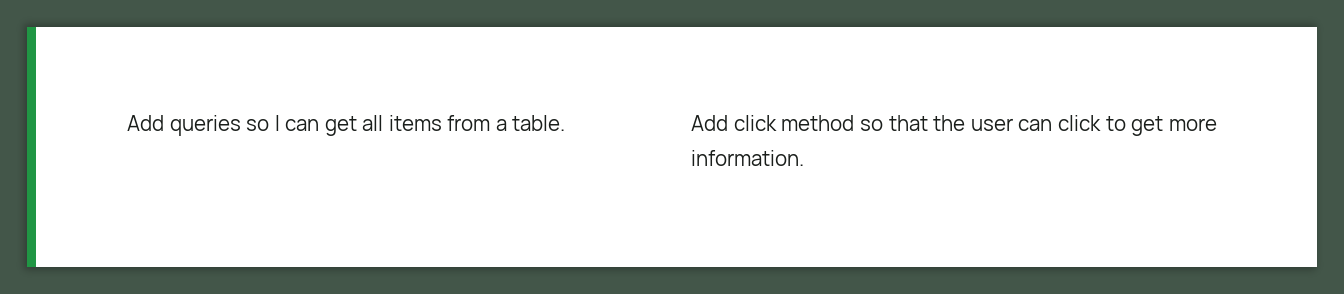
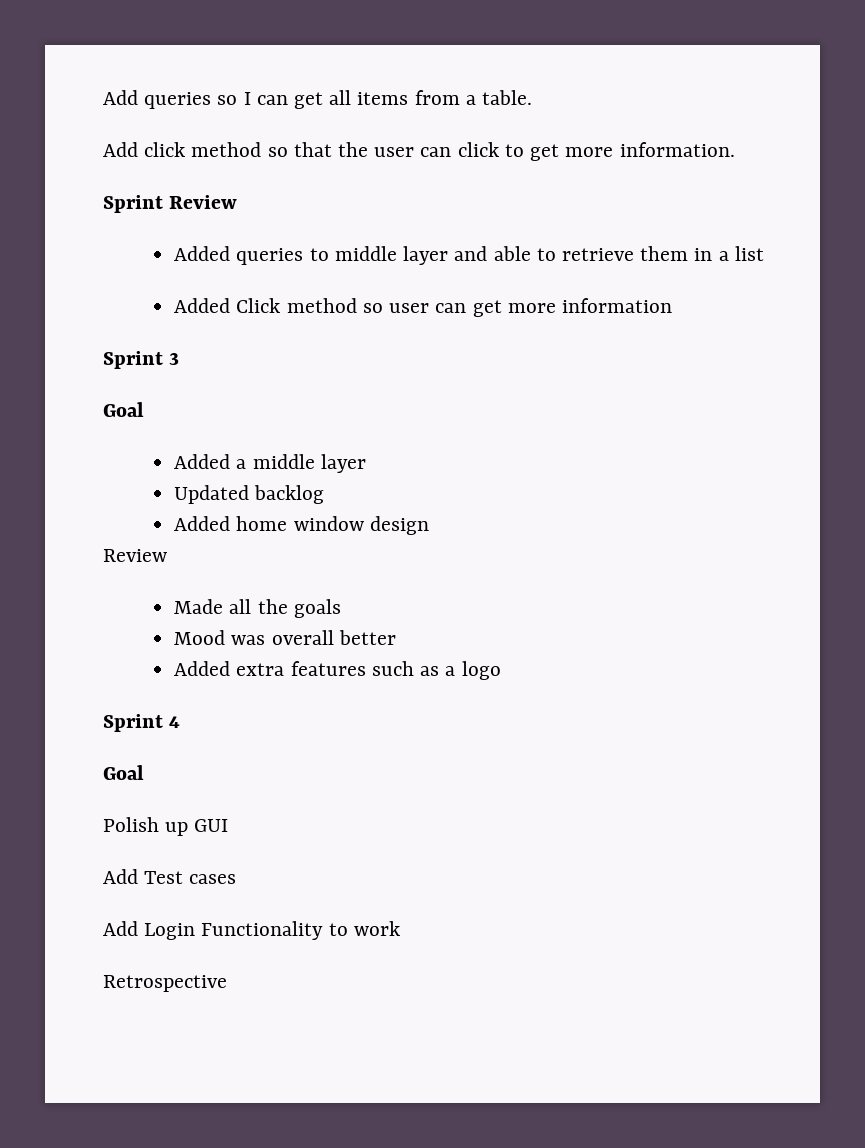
+ Sprint Review
+ Added queries to middle layer and able to retrieve them in a list
+ Added Click method so user can get more information
+ Sprint 3
+ Goal
+ Added a middle layer
+ Updated backlog
+ Added home window design
+ Review
+ Made all the goals
+ Mood was overall better
+ Added extra features such as a logo
+ Sprint 4
+ Goal
+ Polish up GUI
+ Add Test cases
+ Add Login Functionality to work
+ Retrospective

